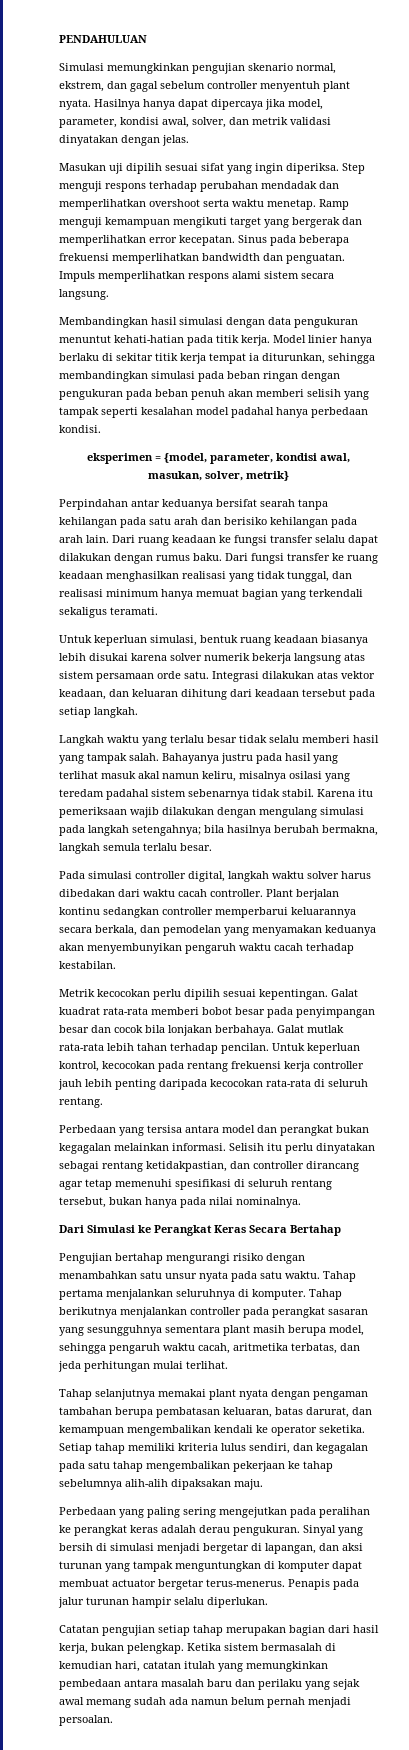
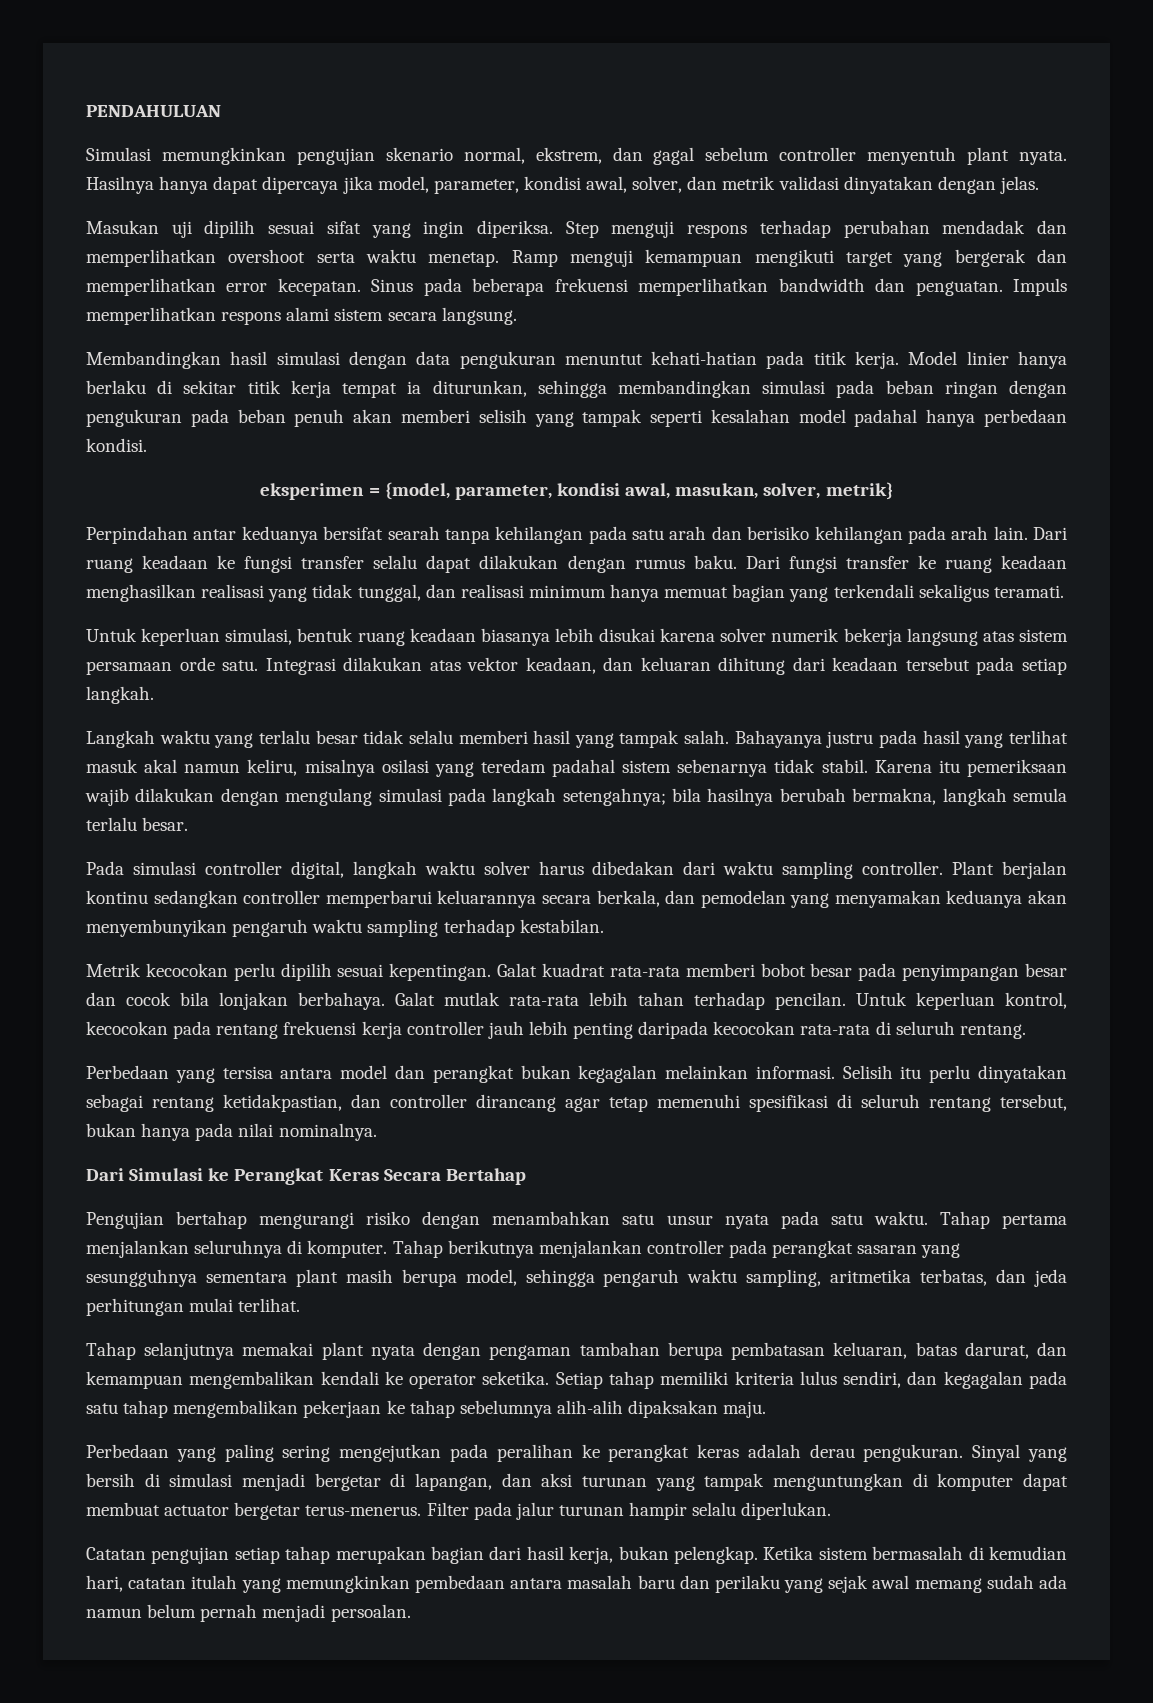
- Pada simulasi controller digital, langkah waktu solver harus dibedakan dari waktu cacah controller.
+ Pada simulasi controller digital, langkah waktu solver harus dibedakan dari waktu sampling controller.
- Plant berjalan kontinu sedangkan controller memperbarui keluarannya secara berkala, dan pemodelan yang menyamakan keduanya akan menyembunyikan pengaruh waktu cacah terhadap kestabilan.
+ Plant berjalan kontinu sedangkan controller memperbarui keluarannya secara berkala, dan pemodelan yang menyamakan keduanya akan menyembunyikan pengaruh waktu sampling terhadap kestabilan.
- Tahap berikutnya menjalankan controller pada perangkat sasaran yang sesungguhnya sementara plant masih berupa model, sehingga pengaruh waktu cacah, aritmetika terbatas, dan jeda perhitungan mulai terlihat.
+ Tahap berikutnya menjalankan controller pada perangkat sasaran yang sesungguhnya sementara plant masih berupa model, sehingga pengaruh waktu sampling, aritmetika terbatas, dan jeda perhitungan mulai terlihat.
- Penapis pada jalur turunan hampir selalu diperlukan.
+ Filter pada jalur turunan hampir selalu diperlukan.

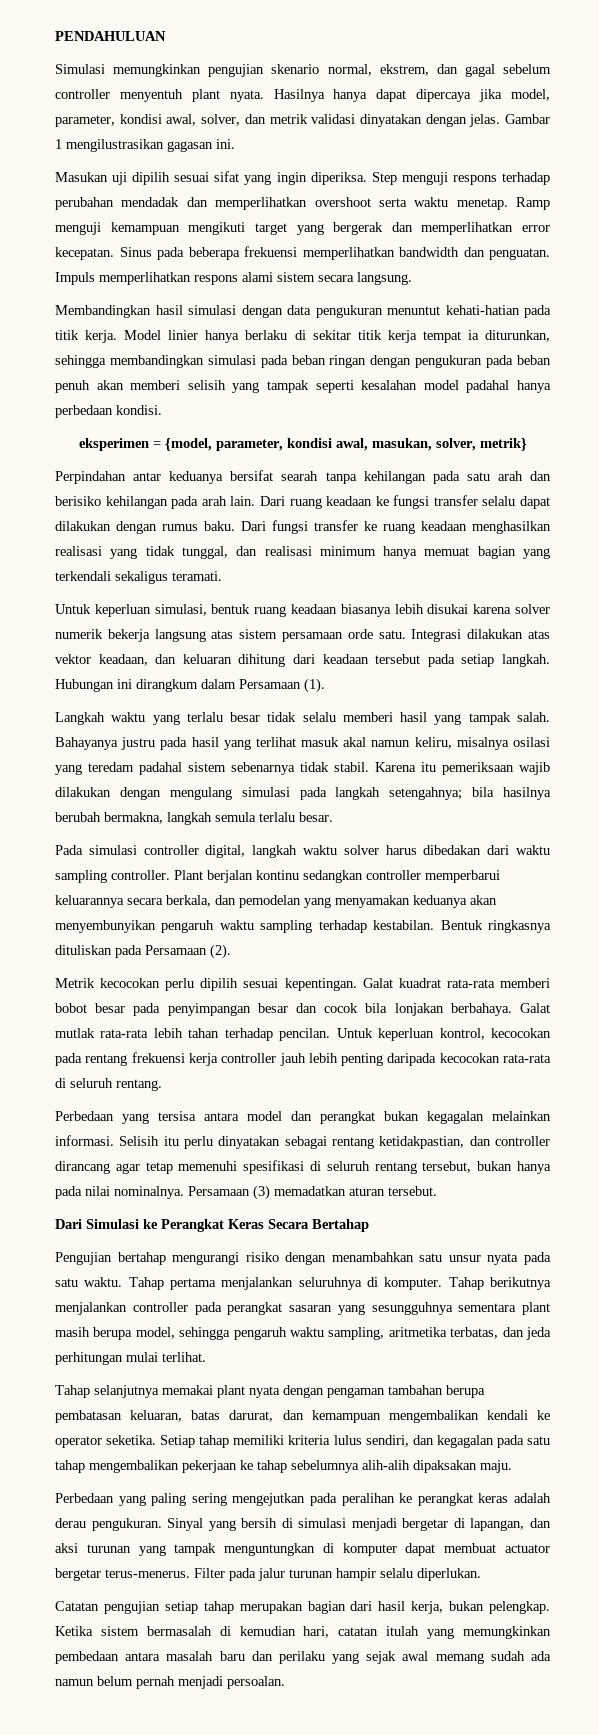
+ Gambar 1 mengilustrasikan gagasan ini.
+ Hubungan ini dirangkum dalam Persamaan (1).
+ Bentuk ringkasnya dituliskan pada Persamaan (2).
+ Persamaan (3) memadatkan aturan tersebut.

